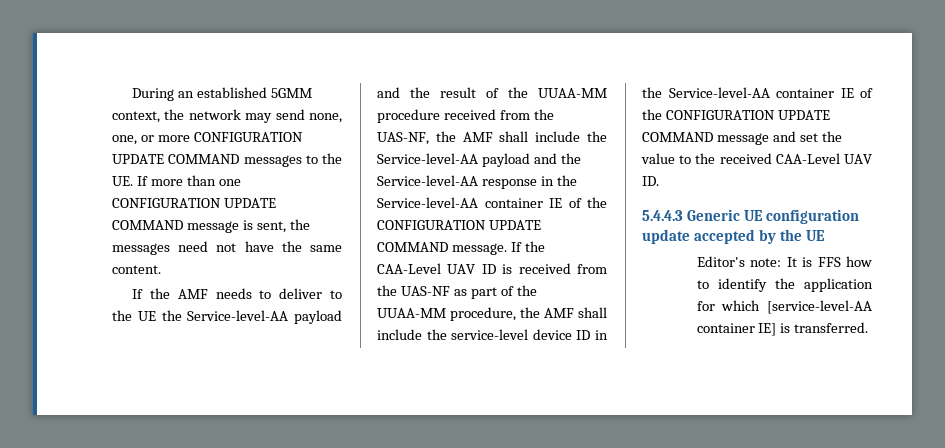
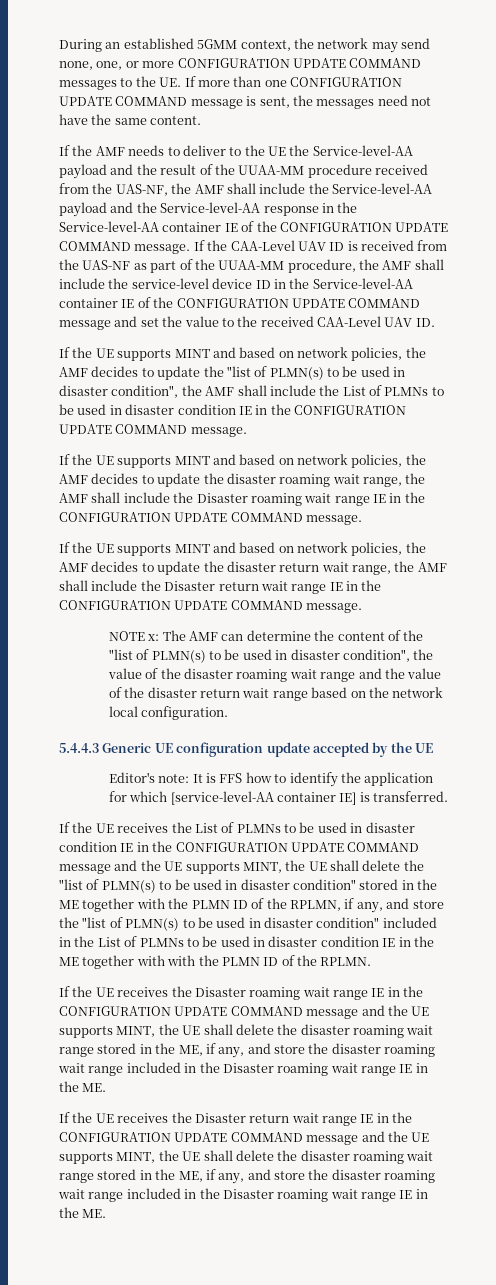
+ If the UE supports MINT and based on network policies, the AMF decides to update the "list of PLMN(s) to be used in disaster condition", the AMF shall include the List of PLMNs to be used in disaster condition IE in the CONFIGURATION UPDATE COMMAND message.
+ If the UE supports MINT and based on network policies, the AMF decides to update the disaster roaming wait range, the AMF shall include the Disaster roaming wait range IE in the CONFIGURATION UPDATE COMMAND message.
+ If the UE supports MINT and based on network policies, the AMF decides to update the disaster return wait range, the AMF shall include the Disaster return wait range IE in the CONFIGURATION UPDATE COMMAND message.
+ NOTE x: The AMF can determine the content of the "list of PLMN(s) to be used in disaster condition", the value of the disaster roaming wait range and the value of the disaster return wait range based on the network local configuration.
+ If the UE receives the List of PLMNs to be used in disaster condition IE in the CONFIGURATION UPDATE COMMAND message and the UE supports MINT, the UE shall delete the "list of PLMN(s) to be used in disaster condition" stored in the ME together with the PLMN ID of the RPLMN, if any, and store the "list of PLMN(s) to be used in disaster condition" included in the List of PLMNs to be used in disaster condition IE in the ME together with with the PLMN ID of the RPLMN.
+ If the UE receives the Disaster roaming wait range IE in the CONFIGURATION UPDATE COMMAND message and the UE supports MINT, the UE shall delete the disaster roaming wait range stored in the ME, if any, and store the disaster roaming wait range included in the Disaster roaming wait range IE in the ME.
+ If the UE receives the Disaster return wait range IE in the CONFIGURATION UPDATE COMMAND message and the UE supports MINT, the UE shall delete the disaster roaming wait range stored in the ME, if any, and store the disaster roaming wait range included in the Disaster roaming wait range IE in the ME.

